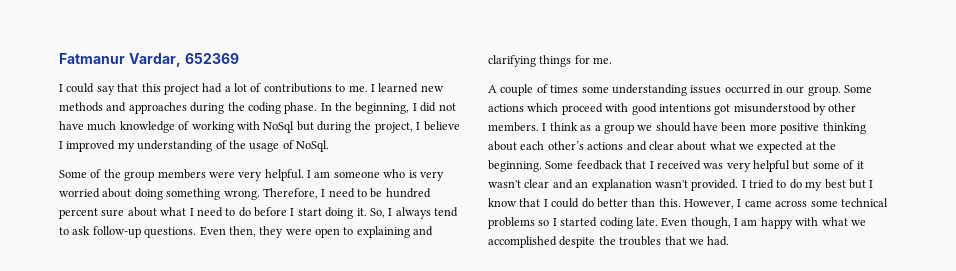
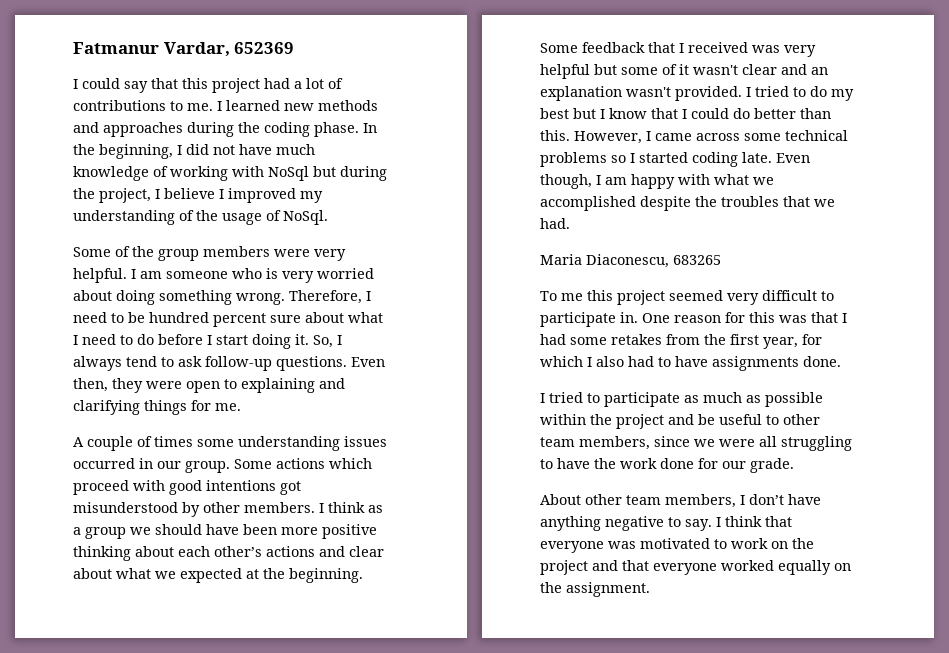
+ Maria Diaconescu, 683265
+ To me this project seemed very difficult to participate in. One reason for this was that I had some retakes from the first year, for which I also had to have assignments done.
+ I tried to participate as much as possible within the project and be useful to other team members, since we were all struggling to have the work done for our grade.
+ About other team members, I don’t have anything negative to say. I think that everyone was motivated to work on the project and that everyone worked equally on the assignment.

